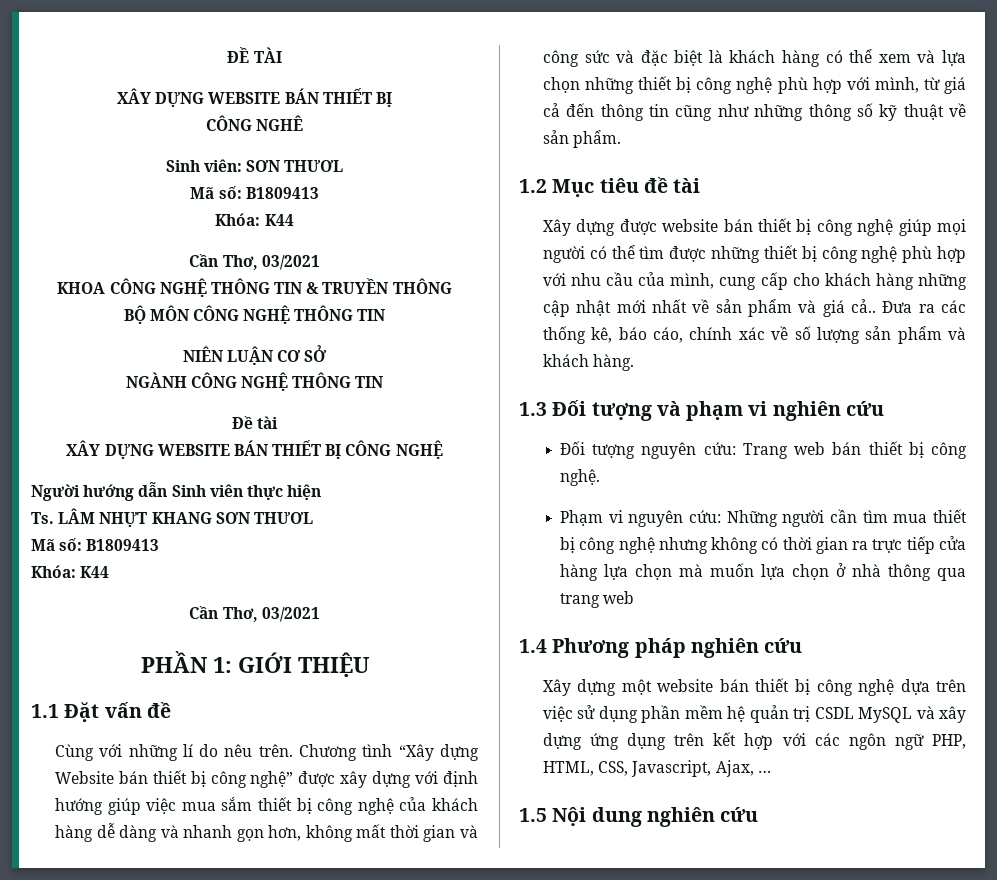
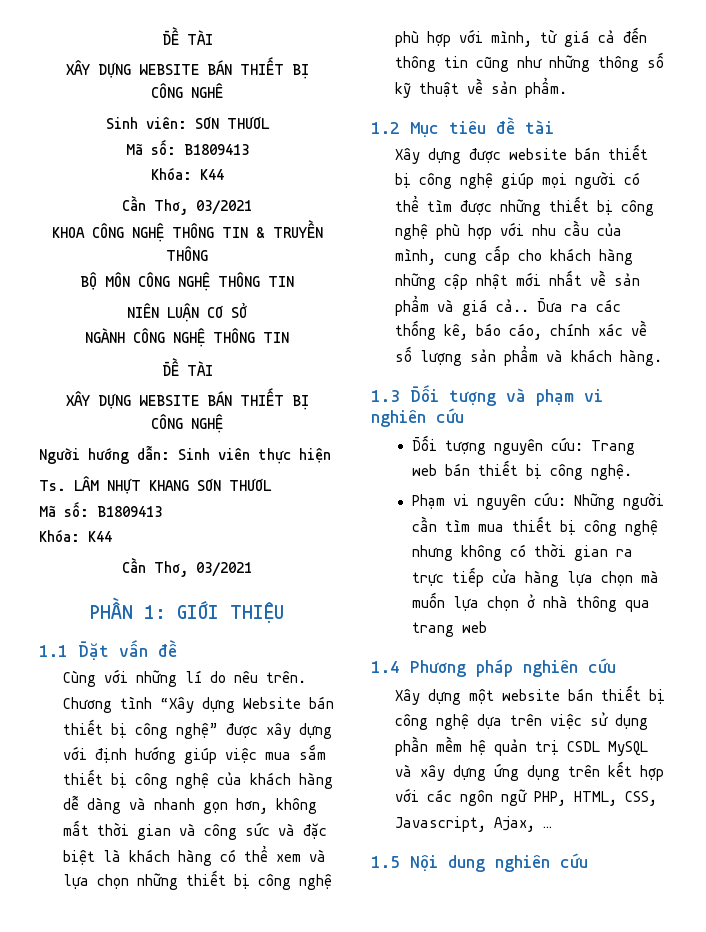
  NGÀNH CÔNG NGHỆ THÔNG TIN
- Đề tài
- XÂY DỰNG WEBSITE BÁN THIẾT BỊ CÔNG NGHỆ
+ ĐỀ TÀI
+ XÂY DỰNG WEBSITE BÁN THIẾT BỊ
+ CÔNG NGHỆ
- Người hướng dẫn Sinh viên thực hiện
+ Người hướng dẫn: Sinh viên thực hiện

